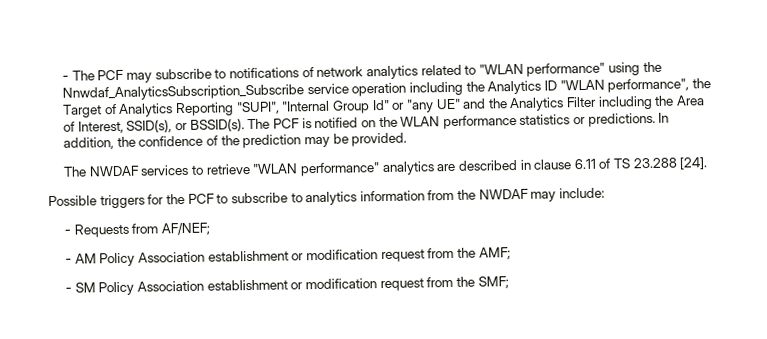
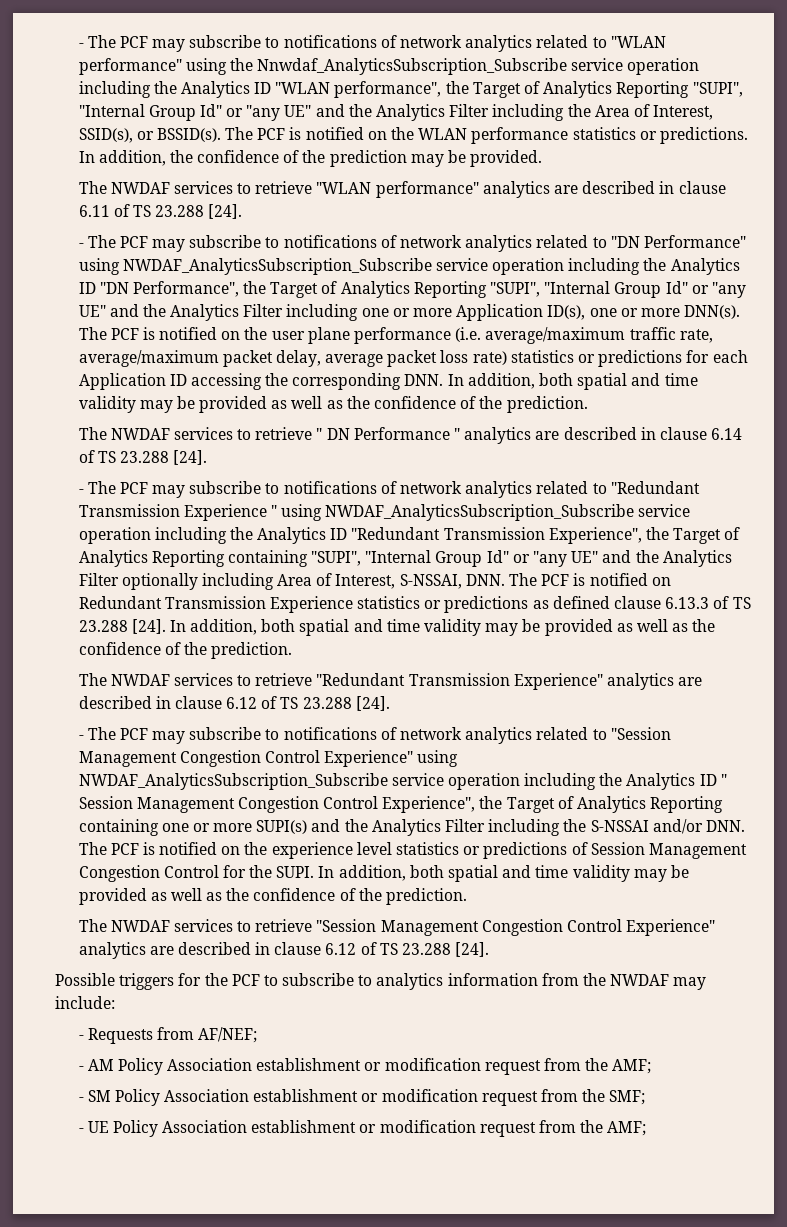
+ - The PCF may subscribe to notifications of network analytics related to "DN Performance" using NWDAF_AnalyticsSubscription_Subscribe service operation including the Analytics ID "DN Performance", the Target of Analytics Reporting "SUPI", "Internal Group Id" or "any UE" and the Analytics Filter including one or more Application ID(s), one or more DNN(s). The PCF is notified on the user plane performance (i.e. average/maximum traffic rate, average/maximum packet delay, average packet loss rate) statistics or predictions for each Application ID accessing the corresponding DNN. In addition, both spatial and time validity may be provided as well as the confidence of the prediction.
+ The NWDAF services to retrieve " DN Performance " analytics are described in clause 6.14 of TS 23.288 [24].
+ - The PCF may subscribe to notifications of network analytics related to "Redundant Transmission Experience " using NWDAF_AnalyticsSubscription_Subscribe service operation including the Analytics ID "Redundant Transmission Experience", the Target of Analytics Reporting containing "SUPI", "Internal Group Id" or "any UE" and the Analytics Filter optionally including Area of Interest, S-NSSAI, DNN. The PCF is notified on Redundant Transmission Experience statistics or predictions as defined clause 6.13.3 of TS 23.288 [24]. In addition, both spatial and time validity may be provided as well as the confidence of the prediction.
+ The NWDAF services to retrieve "Redundant Transmission Experience" analytics are described in clause 6.12 of TS 23.288 [24].
+ - The PCF may subscribe to notifications of network analytics related to "Session Management Congestion Control Experience" using NWDAF_AnalyticsSubscription_Subscribe service operation including the Analytics ID " Session Management Congestion Control Experience", the Target of Analytics Reporting containing one or more SUPI(s) and the Analytics Filter including the S-NSSAI and/or DNN. The PCF is notified on the experience level statistics or predictions of Session Management Congestion Control for the SUPI. In addition, both spatial and time validity may be provided as well as the confidence of the prediction.
+ The NWDAF services to retrieve "Session Management Congestion Control Experience" analytics are described in clause 6.12 of TS 23.288 [24].
+ - UE Policy Association establishment or modification request from the AMF;

